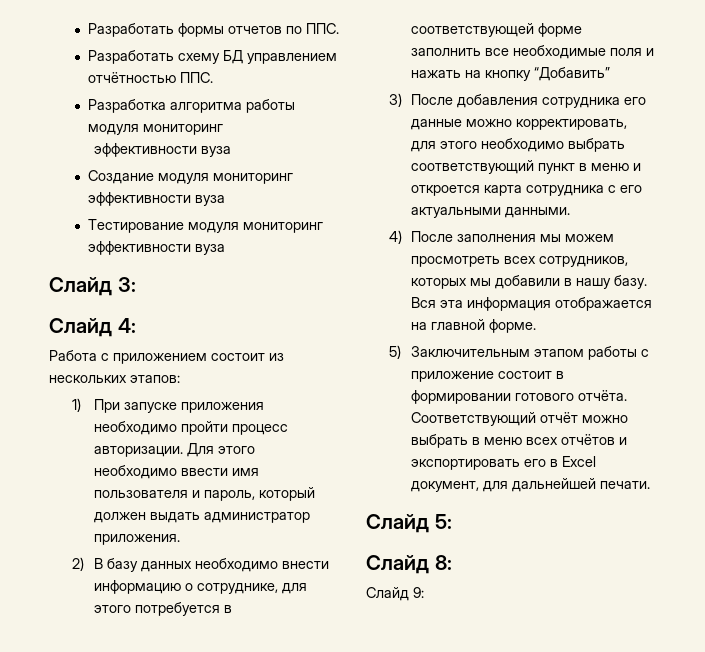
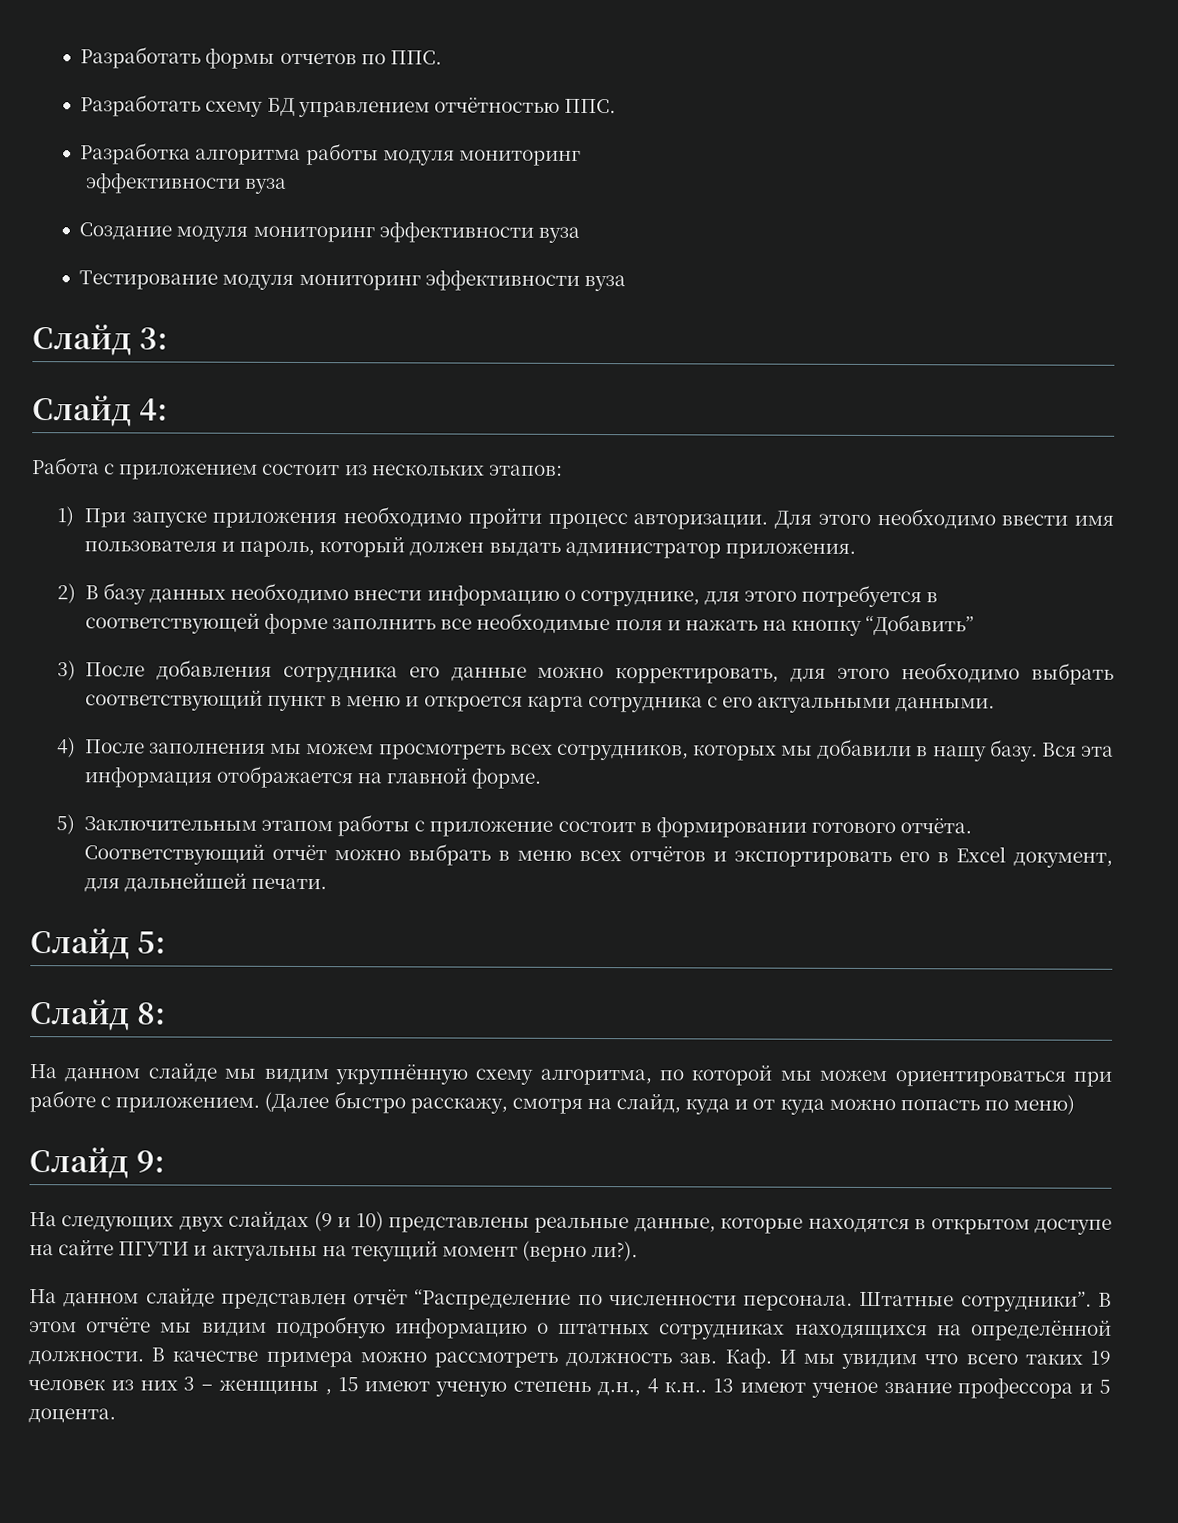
+ На данном слайде мы видим укрупнённую схему алгоритма, по которой мы можем ориентироваться при работе с приложением. (Далее быстро расскажу, смотря на слайд, куда и от куда можно попасть по меню)
  Слайд 9:
+ На следующих двух слайдах (9 и 10) представлены реальные данные, которые находятся в открытом доступе на сайте ПГУТИ и актуальны на текущий момент (верно ли?).
+ На данном слайде представлен отчёт “Распределение по численности персонала. Штатные сотрудники”. В этом отчёте мы видим подробную информацию о штатных сотрудниках находящихся на определённой должности. В качестве примера можно рассмотреть должность зав. Каф. И мы увидим что всего таких 19 человек из них 3 – женщины , 15 имеют ученую степень д.н., 4 к.н.. 13 имеют ученое звание профессора и 5 доцента.

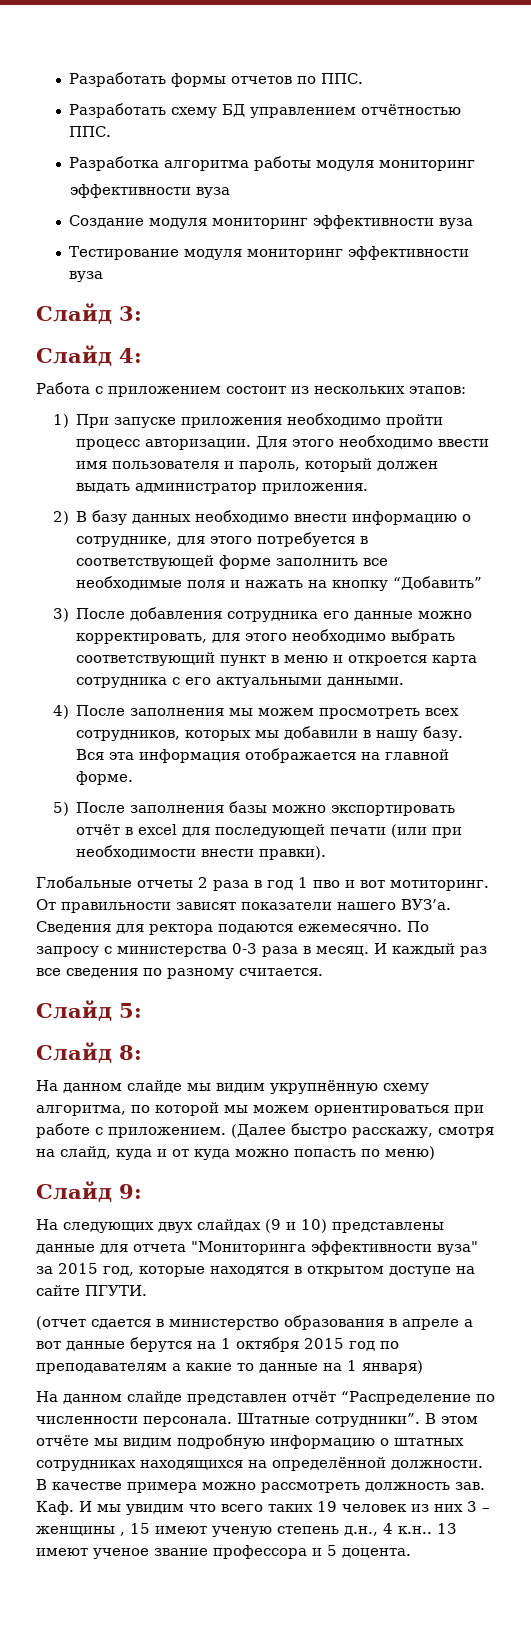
- 5) Заключительным этапом работы с приложение состоит в формировании готового отчёта. Соответствующий отчёт можно выбрать в меню всех отчётов и экспортировать его в Excel документ, для дальнейшей печати.
+ 5) После заполнения базы можно экспортировать отчёт в excel для последующей печати (или при необходимости внести правки).
+ Глобальные отчеты 2 раза в год 1 пво и вот мотиторинг. От правильности зависят показатели нашего ВУЗ’а. Сведения для ректора подаются ежемесячно. По запросу с министерства 0-3 раза в месяц. И каждый раз все сведения по разному считается.
- На следующих двух слайдах (9 и 10) представлены реальные данные, которые находятся в открытом доступе на сайте ПГУТИ и актуальны на текущий момент (верно ли?).
+ На следующих двух слайдах (9 и 10) представлены данные для отчета "Мониторинга эффективности вуза" за 2015 год, которые находятся в открытом доступе на сайте ПГУТИ.
+ (отчет сдается в министерство образования в апреле а вот данные берутся на 1 октября 2015 год по преподавателям а какие то данные на 1 января)

